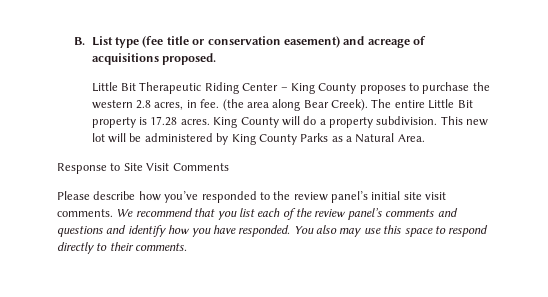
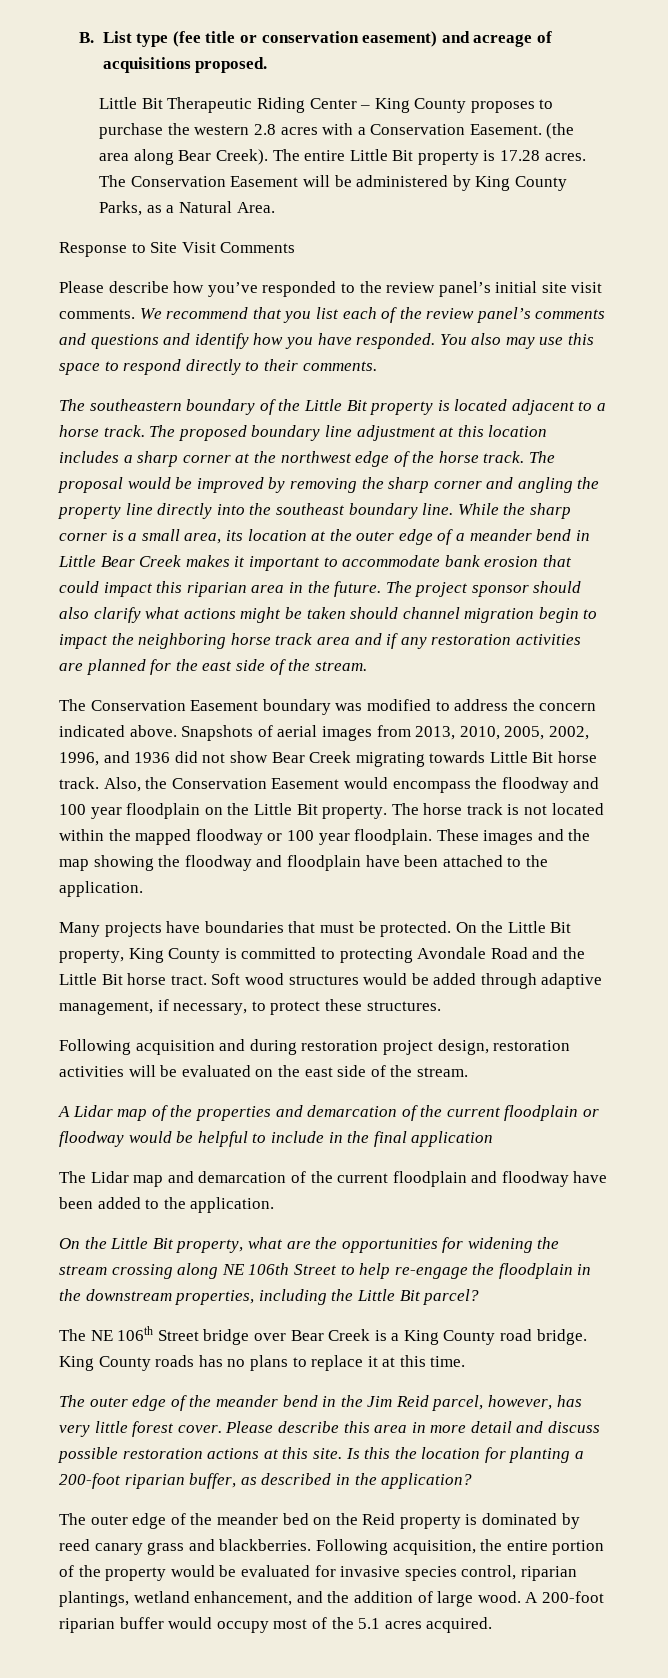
- Little Bit Therapeutic Riding Center – King County proposes to purchase the western 2.8 acres, in fee.
+ Little Bit Therapeutic Riding Center – King County proposes to purchase the western 2.8 acres with a Conservation Easement.
- King County will do a property subdivision. This new lot will be administered by King County Parks as a Natural Area.
+ The Conservation Easement will be administered by King County Parks, as a Natural Area.
+ The southeastern boundary of the Little Bit property is located adjacent to a horse track. The proposed boundary line adjustment at this location includes a sharp corner at the northwest edge of the horse track. The proposal would be improved by removing the sharp corner and angling the property line directly into the southeast boundary line. While the sharp corner is a small area, its location at the outer edge of a meander bend in Little Bear Creek makes it important to accommodate bank erosion that could impact this riparian area in the future. The project sponsor should also clarify what actions might be taken should channel migration begin to impact the neighboring horse track area and if any restoration activities are planned for the east side of the stream.
+ The Conservation Easement boundary was modified to address the concern indicated above. Snapshots of aerial images from 2013, 2010, 2005, 2002, 1996, and 1936 did not show Bear Creek migrating towards Little Bit horse track. Also, the Conservation Easement would encompass the floodway and 100 year floodplain on the Little Bit property. The horse track is not located within the mapped floodway or 100 year floodplain. These images and the map showing the floodway and floodplain have been attached to the application.
+ Many projects have boundaries that must be protected. On the Little Bit property, King County is committed to protecting Avondale Road and the Little Bit horse tract. Soft wood structures would be added through adaptive management, if necessary, to protect these structures.
+ Following acquisition and during restoration project design, restoration activities will be evaluated on the east side of the stream.
+ A Lidar map of the properties and demarcation of the current floodplain or floodway would be helpful to include in the final application
+ The Lidar map and demarcation of the current floodplain and floodway have been added to the application.
+ On the Little Bit property, what are the opportunities for widening the stream crossing along NE 106th Street to help re-engage the floodplain in the downstream properties, including the Little Bit parcel?
+ The NE 106th Street bridge over Bear Creek is a King County road bridge. King County roads has no plans to replace it at this time.
+ The outer edge of the meander bend in the Jim Reid parcel, however, has very little forest cover. Please describe this area in more detail and discuss possible restoration actions at this site. Is this the location for planting a 200-foot riparian buffer, as described in the application?
+ The outer edge of the meander bed on the Reid property is dominated by reed canary grass and blackberries. Following acquisition, the entire portion of the property would be evaluated for invasive species control, riparian plantings, wetland enhancement, and the addition of large wood. A 200-foot riparian buffer would occupy most of the 5.1 acres acquired.

